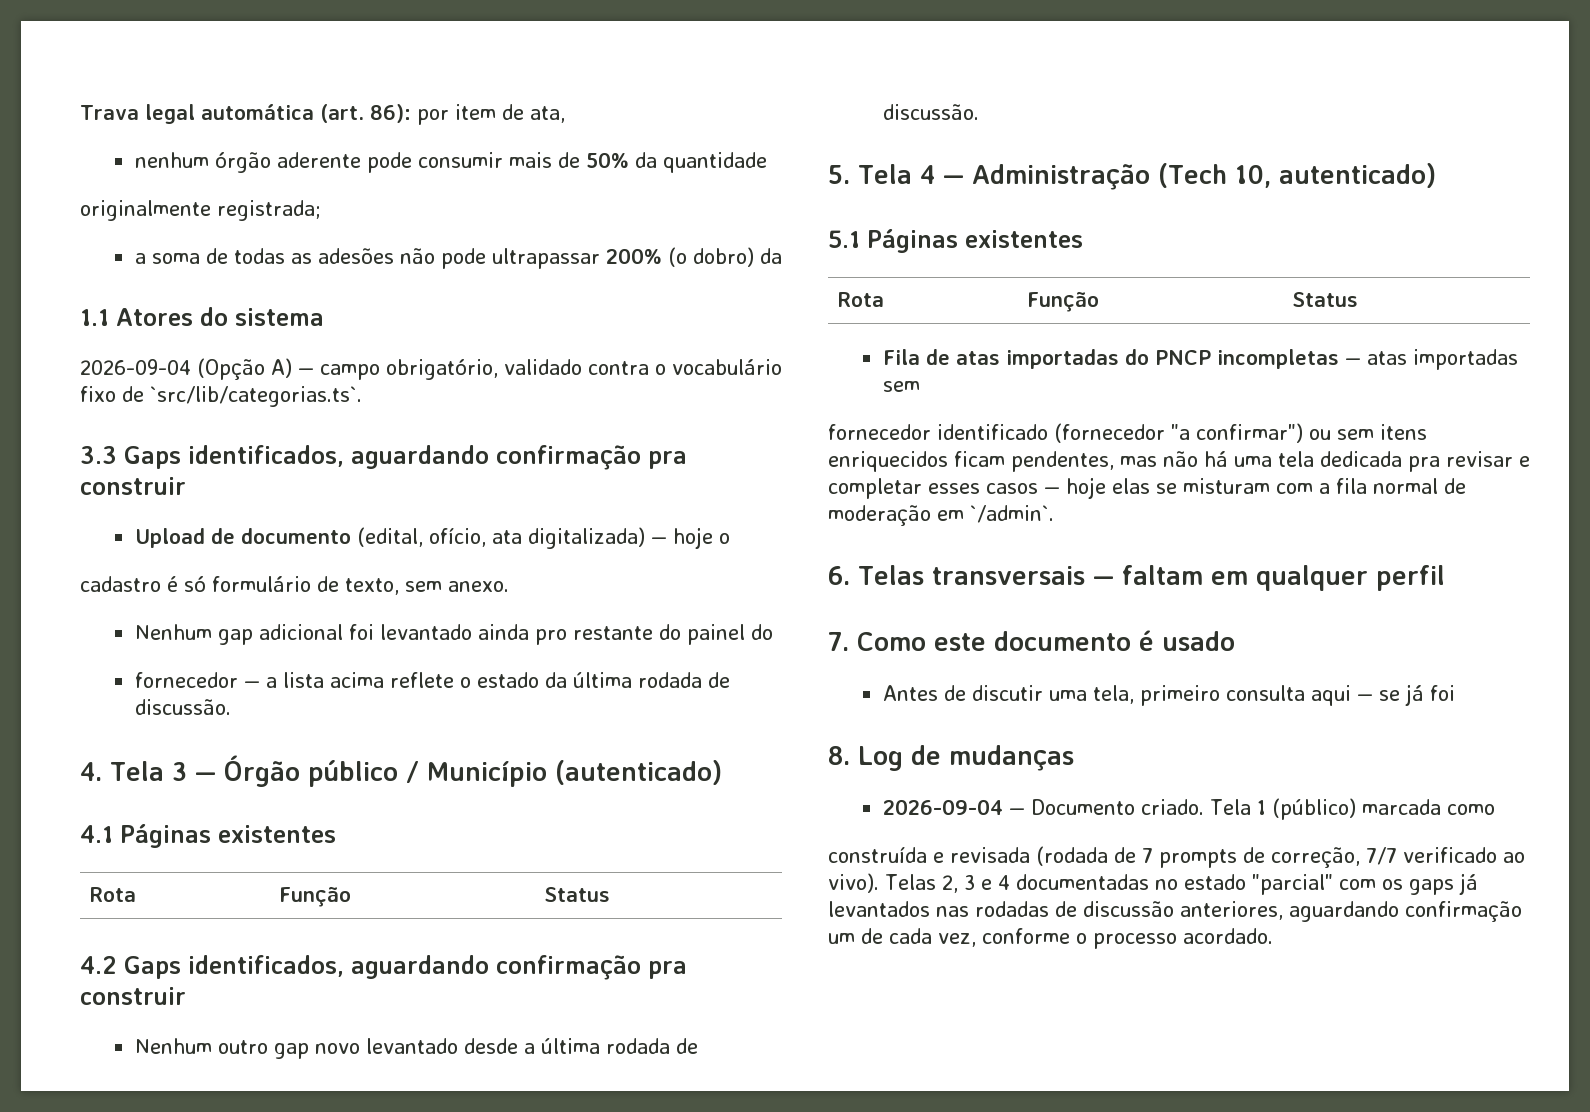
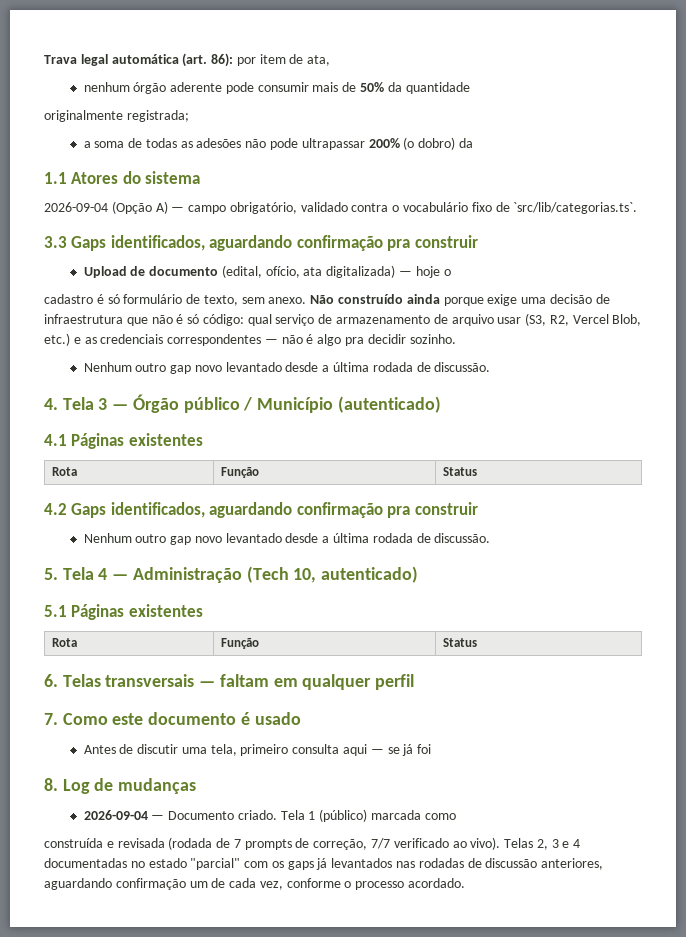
- cadastro é só formulário de texto, sem anexo.
- Nenhum gap adicional foi levantado ainda pro restante do painel do
- fornecedor — a lista acima reflete o estado da última rodada de discussão.
+ cadastro é só formulário de texto, sem anexo. Não construído ainda porque exige uma decisão de infraestrutura que não é só código: qual serviço de armazenamento de arquivo usar (S3, R2, Vercel Blob, etc.) e as credenciais correspondentes — não é algo pra decidir sozinho.
+ Nenhum outro gap novo levantado desde a última rodada de discussão.
- Fila de atas importadas do PNCP incompletas — atas importadas sem
- fornecedor identificado (fornecedor "a confirmar") ou sem itens enriquecidos ficam pendentes, mas não há uma tela dedicada pra revisar e completar esses casos — hoje elas se misturam com a fila normal de moderação em `/admin`.

